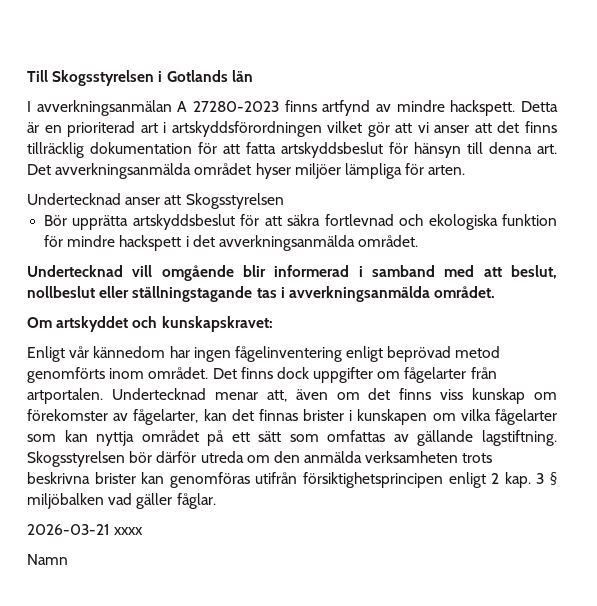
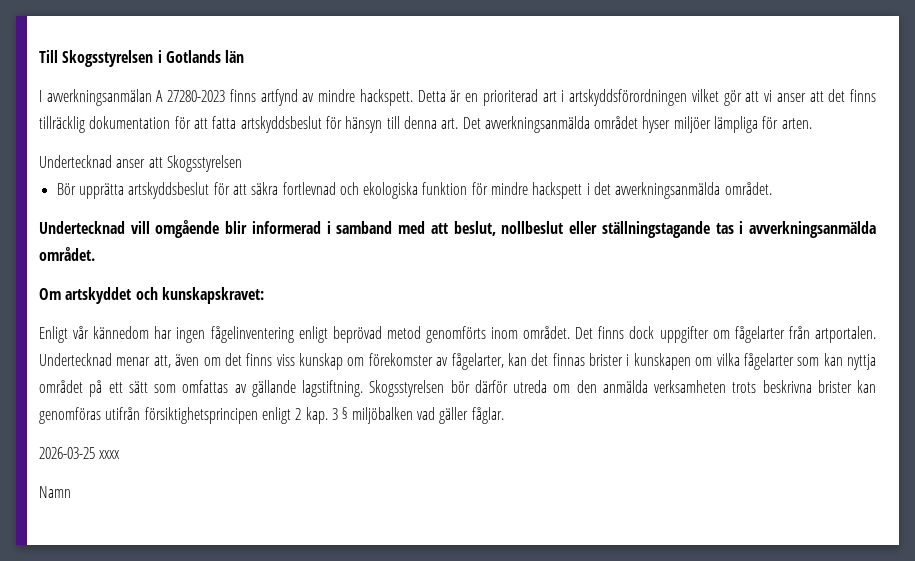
- 2026-03-21 xxxx
+ 2026-03-25 xxxx

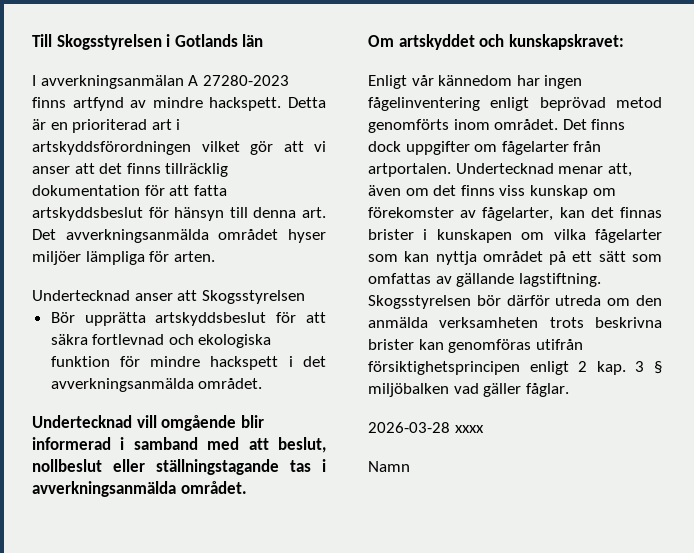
- 2026-03-25 xxxx
+ 2026-03-28 xxxx

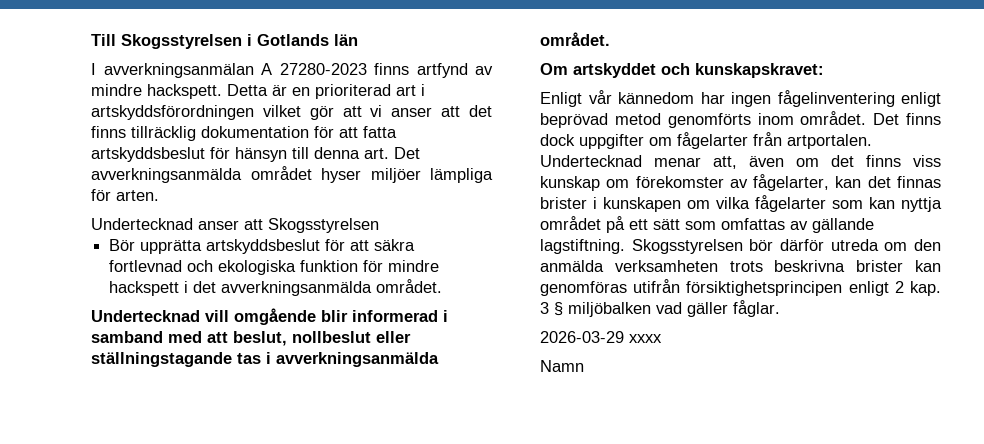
- 2026-03-28 xxxx
+ 2026-03-29 xxxx

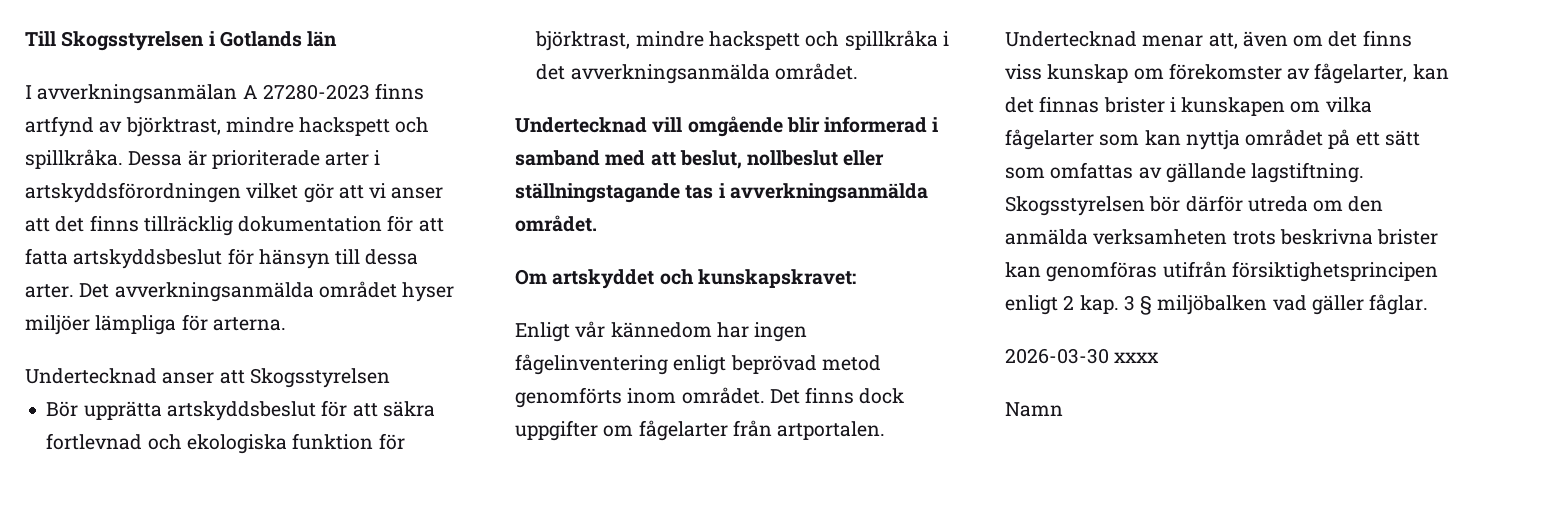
- I avverkningsanmälan A 27280-2023 finns artfynd av mindre hackspett. Detta är en prioriterad art i artskyddsförordningen vilket gör att vi anser att det finns tillräcklig dokumentation för att fatta artskyddsbeslut för hänsyn till denna art. Det avverkningsanmälda området hyser miljöer lämpliga för arten.
+ I avverkningsanmälan A 27280-2023 finns artfynd av björktrast, mindre hackspett och spillkråka. Dessa är prioriterade arter i artskyddsförordningen vilket gör att vi anser att det finns tillräcklig dokumentation för att fatta artskyddsbeslut för hänsyn till dessa arter. Det avverkningsanmälda området hyser miljöer lämpliga för arterna.
- Bör upprätta artskyddsbeslut för att säkra fortlevnad och ekologiska funktion för mindre hackspett i det avverkningsanmälda området.
+ Bör upprätta artskyddsbeslut för att säkra fortlevnad och ekologiska funktion för björktrast, mindre hackspett och spillkråka i det avverkningsanmälda området.
- 2026-03-29 xxxx
+ 2026-03-30 xxxx

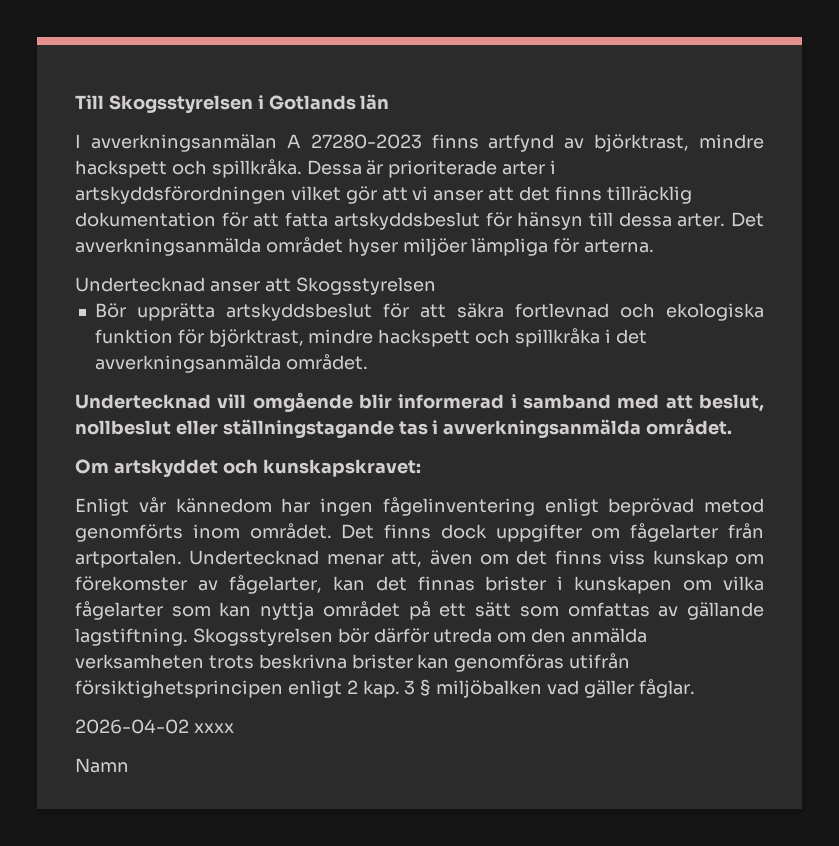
- 2026-03-30 xxxx
+ 2026-04-02 xxxx

